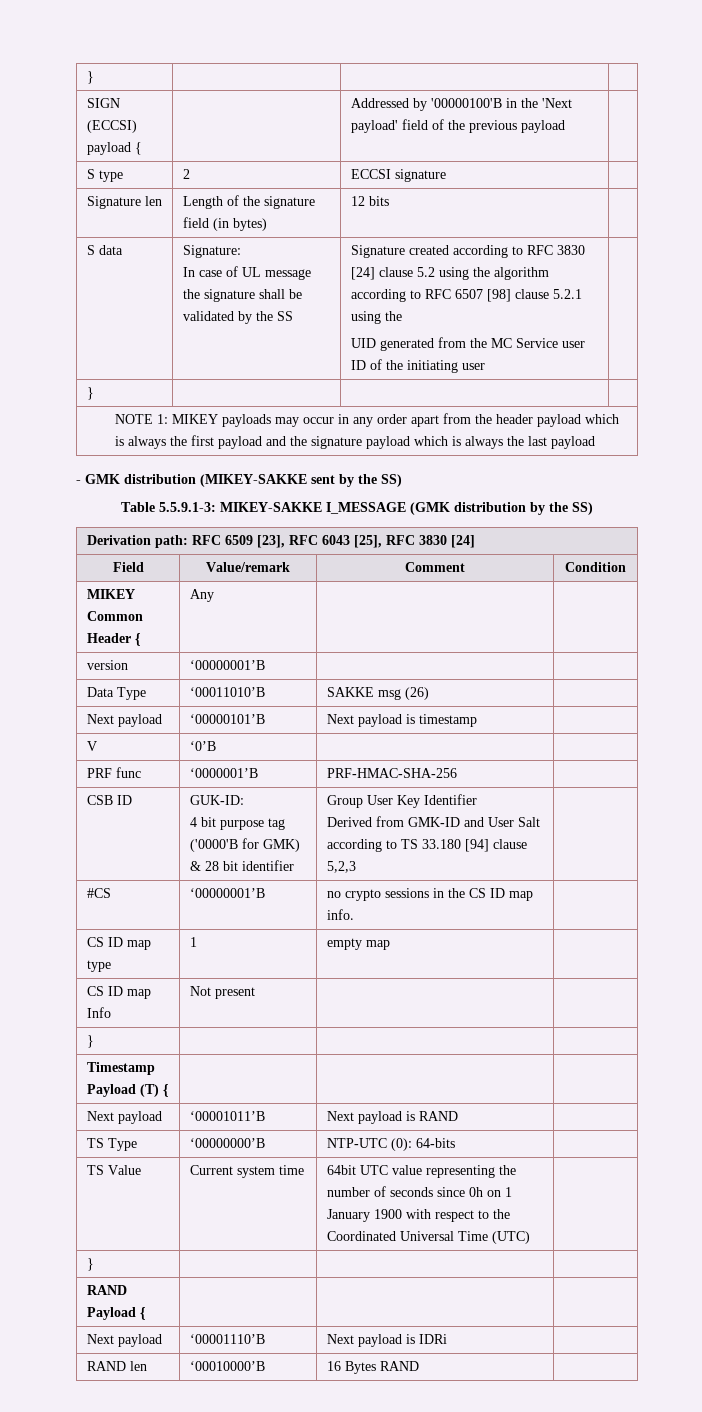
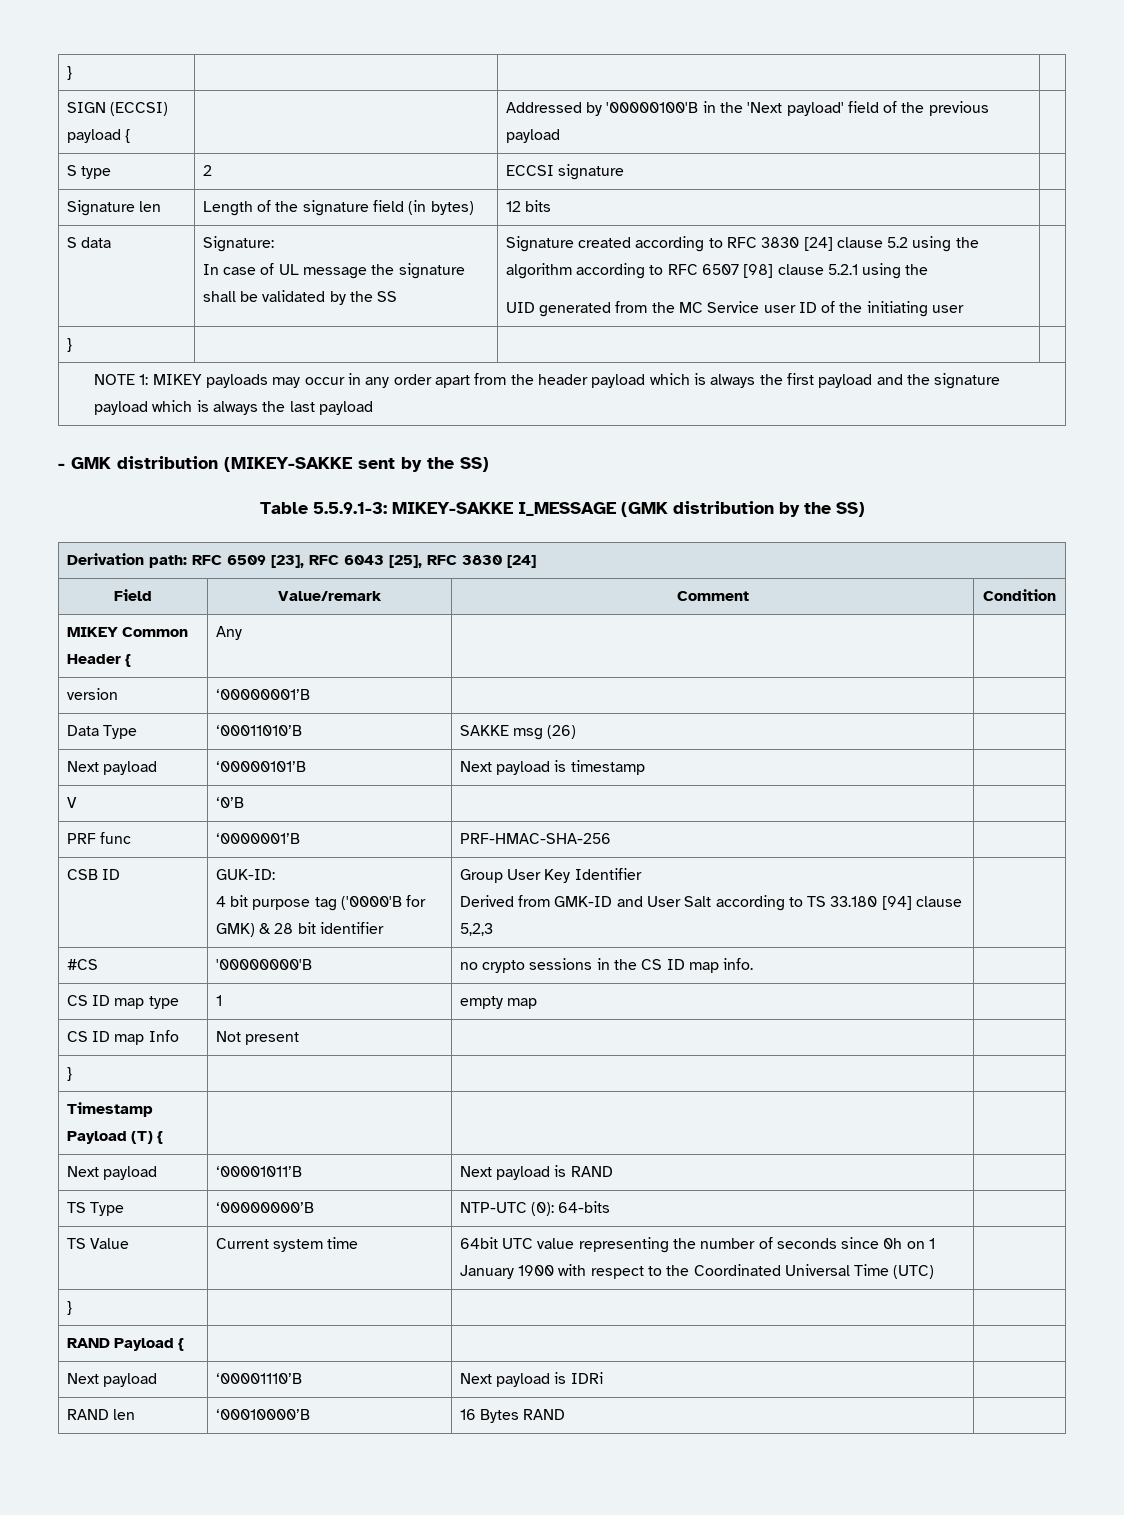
- #CS | ‘00000001’B | no crypto sessions in the CS ID map info. |
+ #CS | '00000000'B | no crypto sessions in the CS ID map info. |

